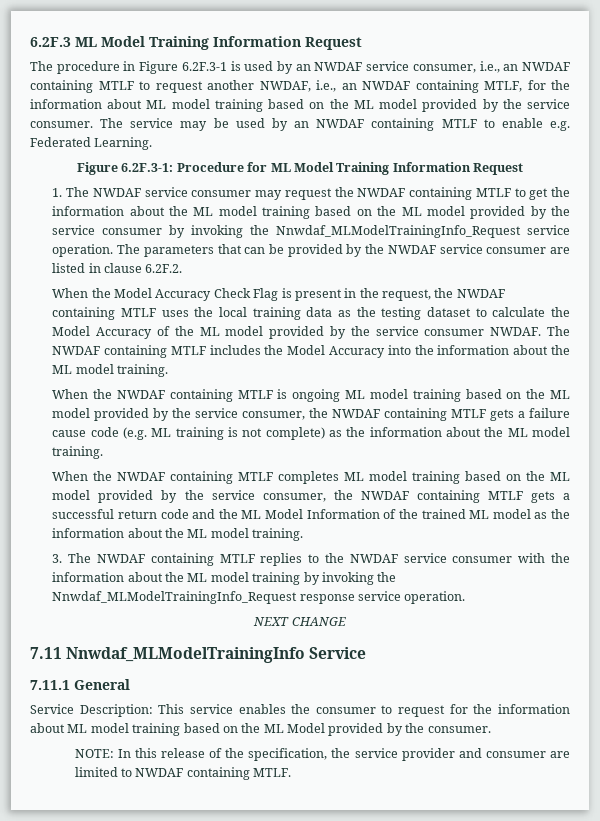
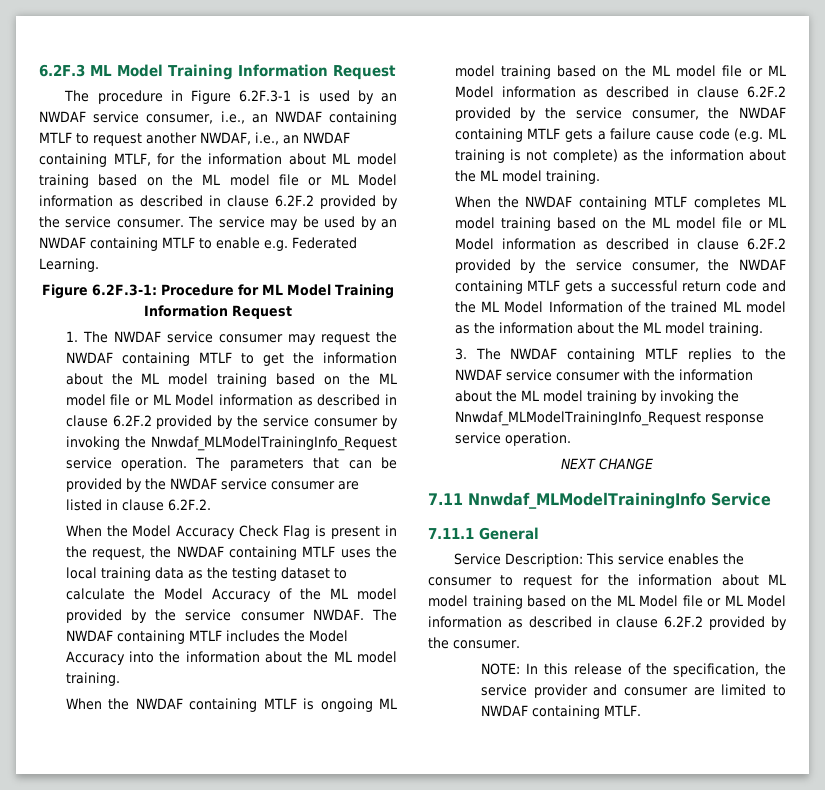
- The procedure in Figure 6.2F.3-1 is used by an NWDAF service consumer, i.e., an NWDAF containing MTLF to request another NWDAF, i.e., an NWDAF containing MTLF, for the information about ML model training based on the ML model provided by the service consumer.
+ The procedure in Figure 6.2F.3-1 is used by an NWDAF service consumer, i.e., an NWDAF containing MTLF to request another NWDAF, i.e., an NWDAF containing MTLF, for the information about ML model training based on the ML model file or ML Model information as described in clause 6.2F.2 provided by the service consumer.
- 1. The NWDAF service consumer may request the NWDAF containing MTLF to get the information about the ML model training based on the ML model provided by the service consumer by invoking the Nnwdaf_MLModelTrainingInfo_Request service operation.
+ 1. The NWDAF service consumer may request the NWDAF containing MTLF to get the information about the ML model training based on the ML model file or ML Model information as described in clause 6.2F.2 provided by the service consumer by invoking the Nnwdaf_MLModelTrainingInfo_Request service operation.
- When the NWDAF containing MTLF is ongoing ML model training based on the ML model provided by the service consumer, the NWDAF containing MTLF gets a failure cause code (e.g. ML training is not complete) as the information about the ML model training.
+ When the NWDAF containing MTLF is ongoing ML model training based on the ML model file or ML Model information as described in clause 6.2F.2 provided by the service consumer, the NWDAF containing MTLF gets a failure cause code (e.g. ML training is not complete) as the information about the ML model training.
- When the NWDAF containing MTLF completes ML model training based on the ML model provided by the service consumer, the NWDAF containing MTLF gets a successful return code and the ML Model Information of the trained ML model as the information about the ML model training.
+ When the NWDAF containing MTLF completes ML model training based on the ML model file or ML Model information as described in clause 6.2F.2 provided by the service consumer, the NWDAF containing MTLF gets a successful return code and the ML Model Information of the trained ML model as the information about the ML model training.
- Service Description: This service enables the consumer to request for the information about ML model training based on the ML Model provided by the consumer.
+ Service Description: This service enables the consumer to request for the information about ML model training based on the ML Model file or ML Model information as described in clause 6.2F.2 provided by the consumer.

